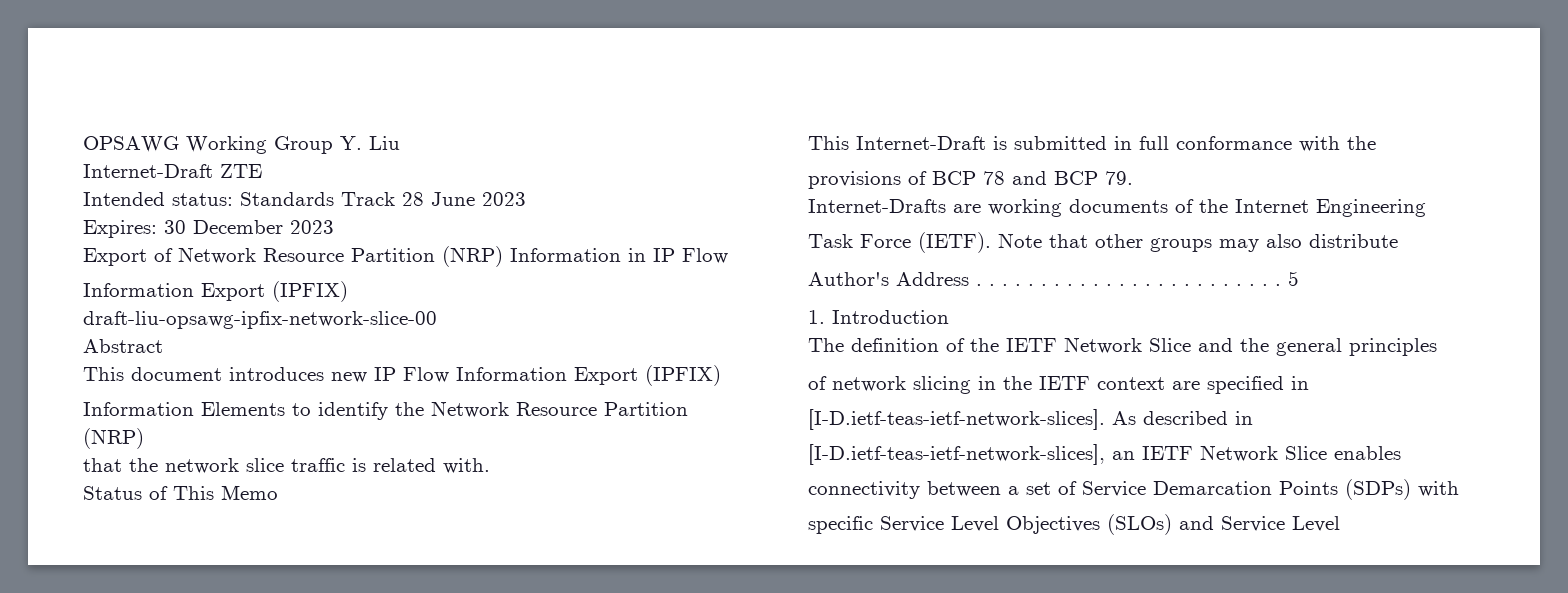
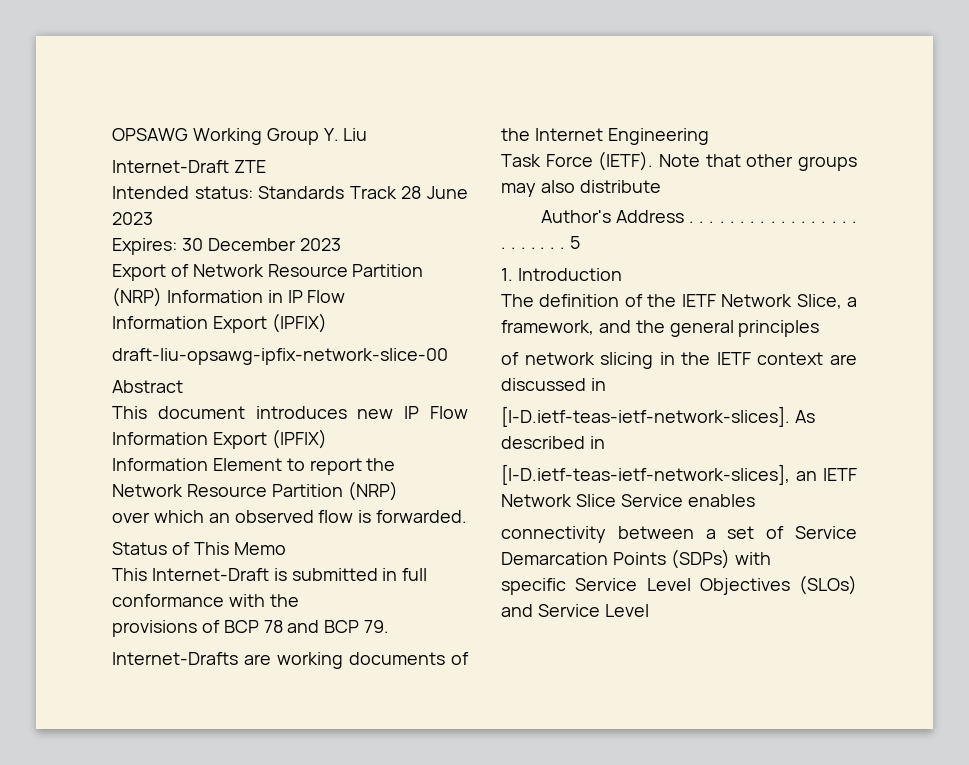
- Information Elements to identify the Network Resource Partition (NRP)
+ Information Element to report the Network Resource Partition (NRP)
- that the network slice traffic is related with.
+ over which an observed flow is forwarded.
- The definition of the IETF Network Slice and the general principles
+ The definition of the IETF Network Slice, a framework, and the general principles
- of network slicing in the IETF context are specified in
+ of network slicing in the IETF context are discussed in
- [I-D.ietf-teas-ietf-network-slices], an IETF Network Slice enables
+ [I-D.ietf-teas-ietf-network-slices], an IETF Network Slice Service enables

